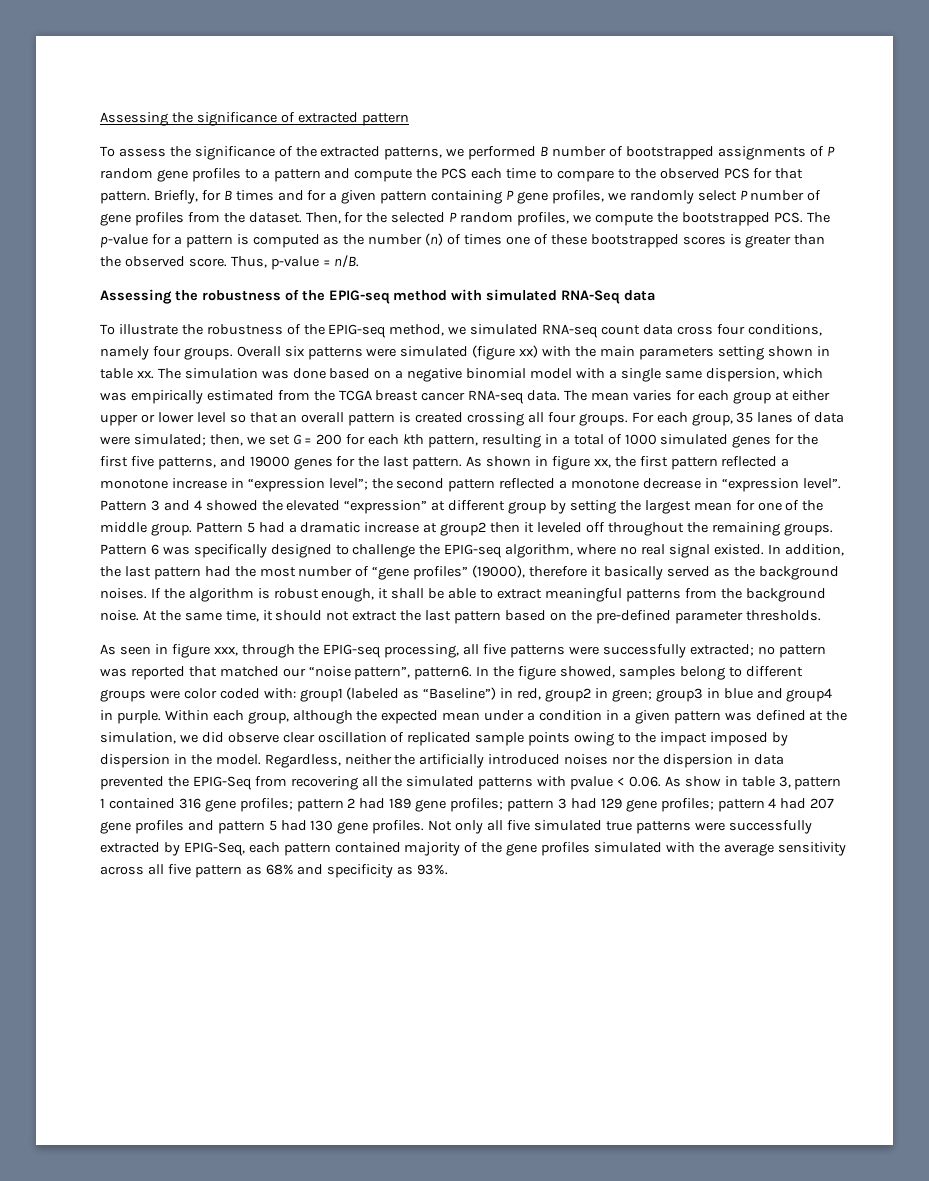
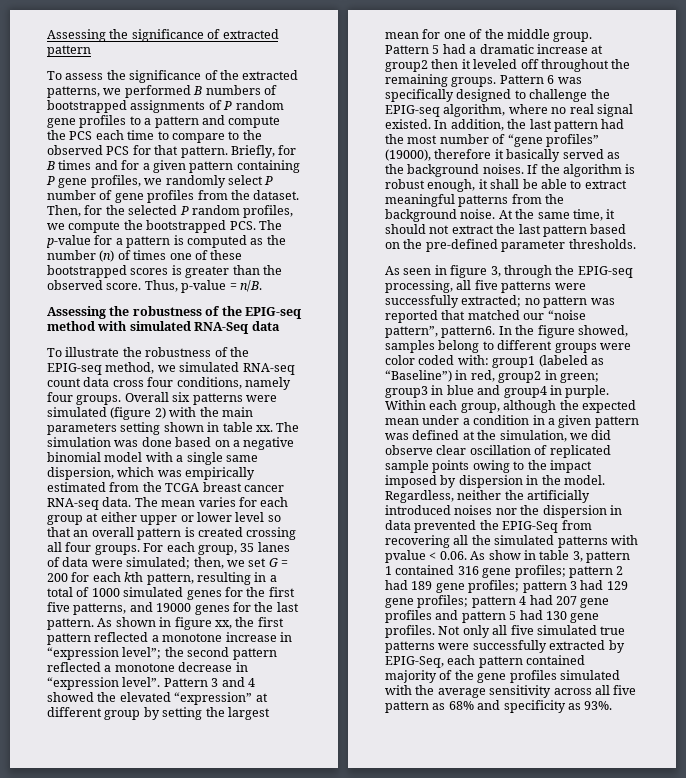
- To assess the significance of the extracted patterns, we performed B number of bootstrapped assignments of P random gene profiles to a pattern and compute the PCS each time to compare to the observed PCS for that pattern.
+ To assess the significance of the extracted patterns, we performed B numbers of bootstrapped assignments of P random gene profiles to a pattern and compute the PCS each time to compare to the observed PCS for that pattern.
- Overall six patterns were simulated (figure xx) with the main parameters setting shown in table xx.
+ Overall six patterns were simulated (figure 2) with the main parameters setting shown in table xx.
- As seen in figure xxx, through the EPIG-seq processing, all five patterns were successfully extracted; no pattern was reported that matched our “noise pattern”, pattern6.
+ As seen in figure 3, through the EPIG-seq processing, all five patterns were successfully extracted; no pattern was reported that matched our “noise pattern”, pattern6.

